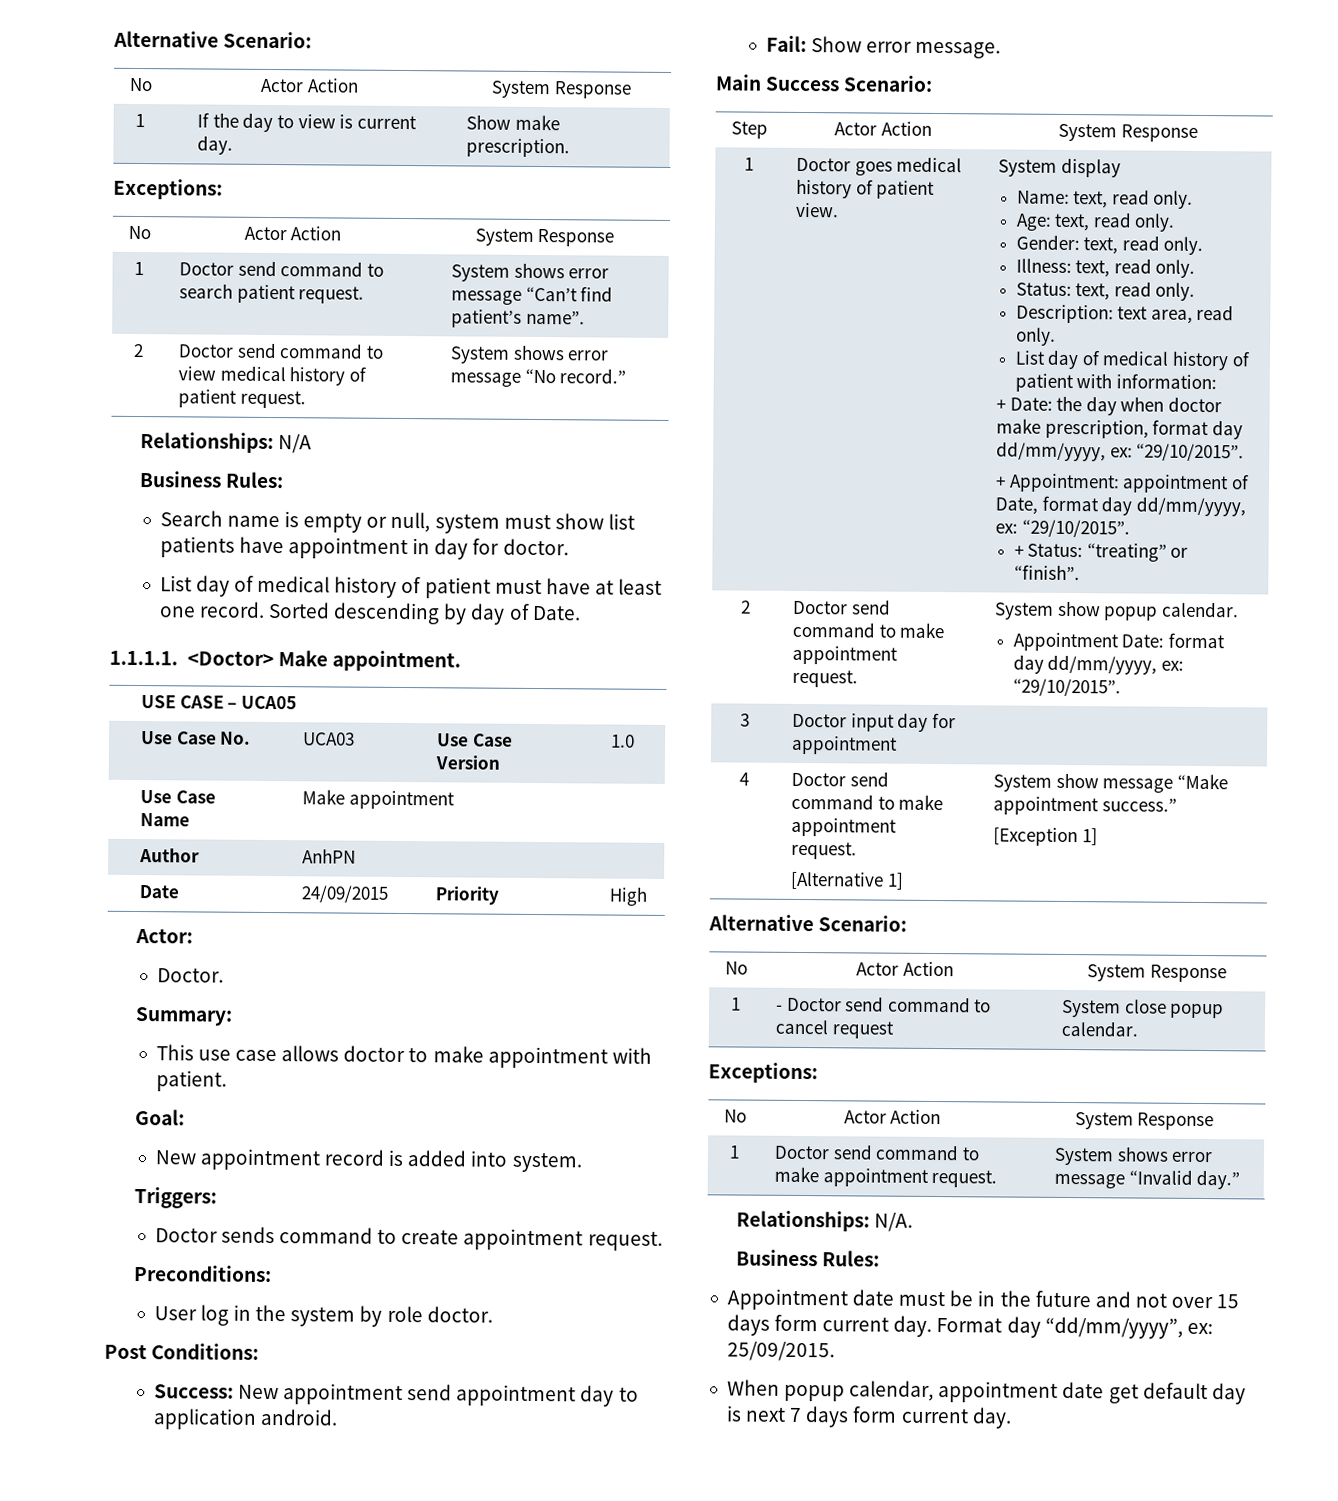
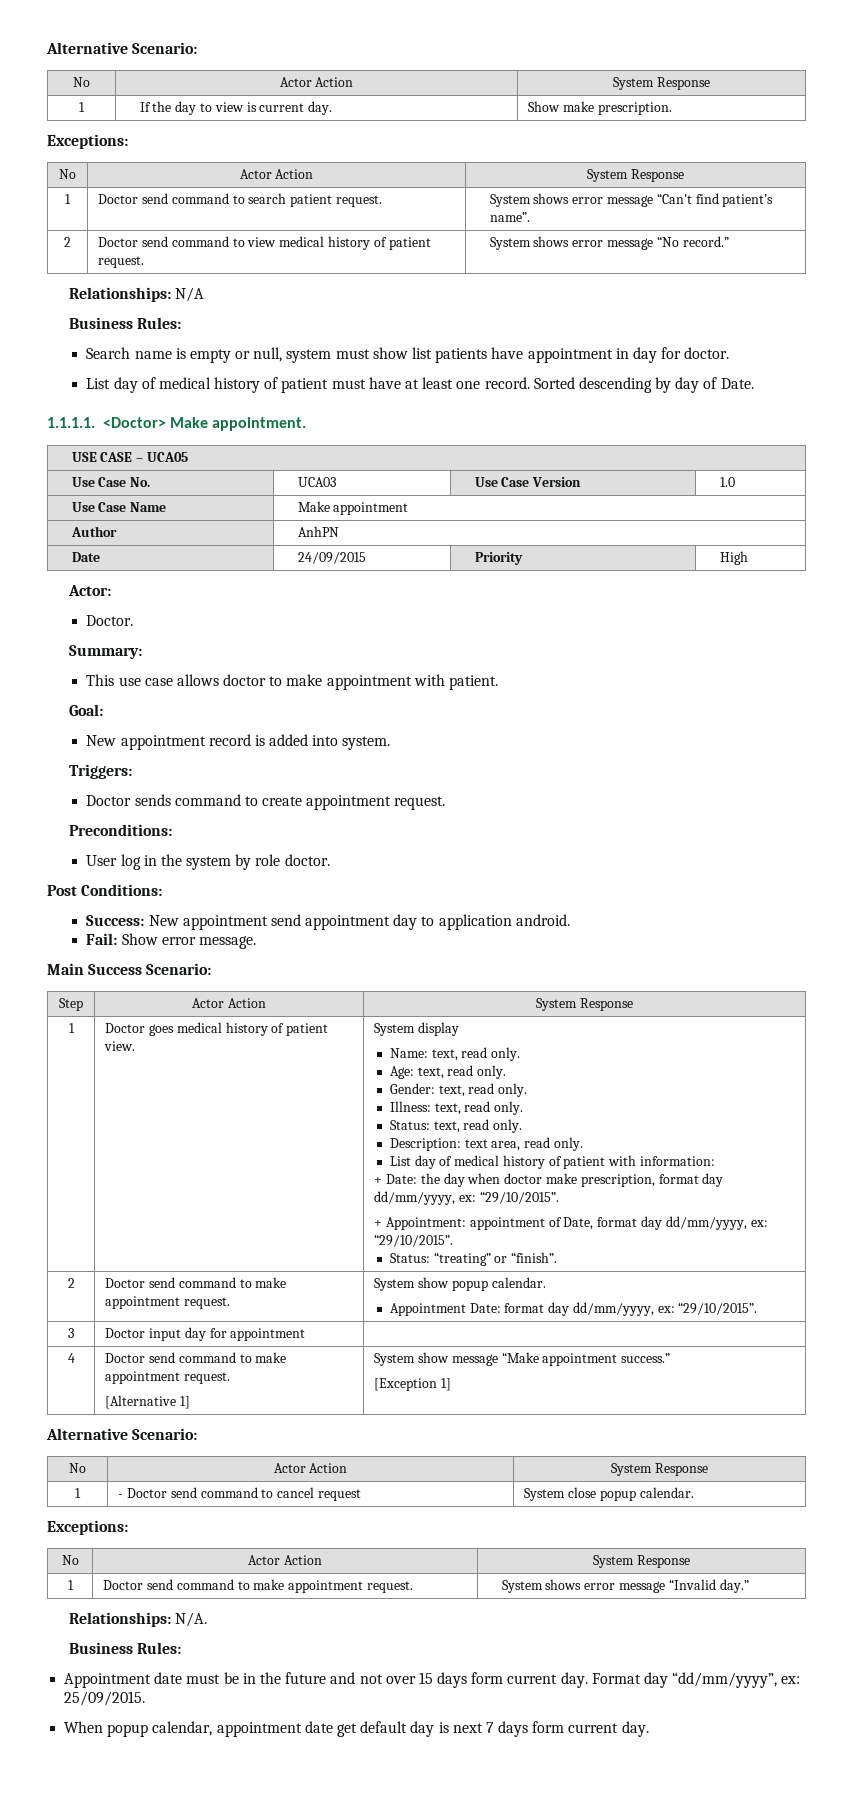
- + Status: “treating” or “finish”.
+ Status: “treating” or “finish”.

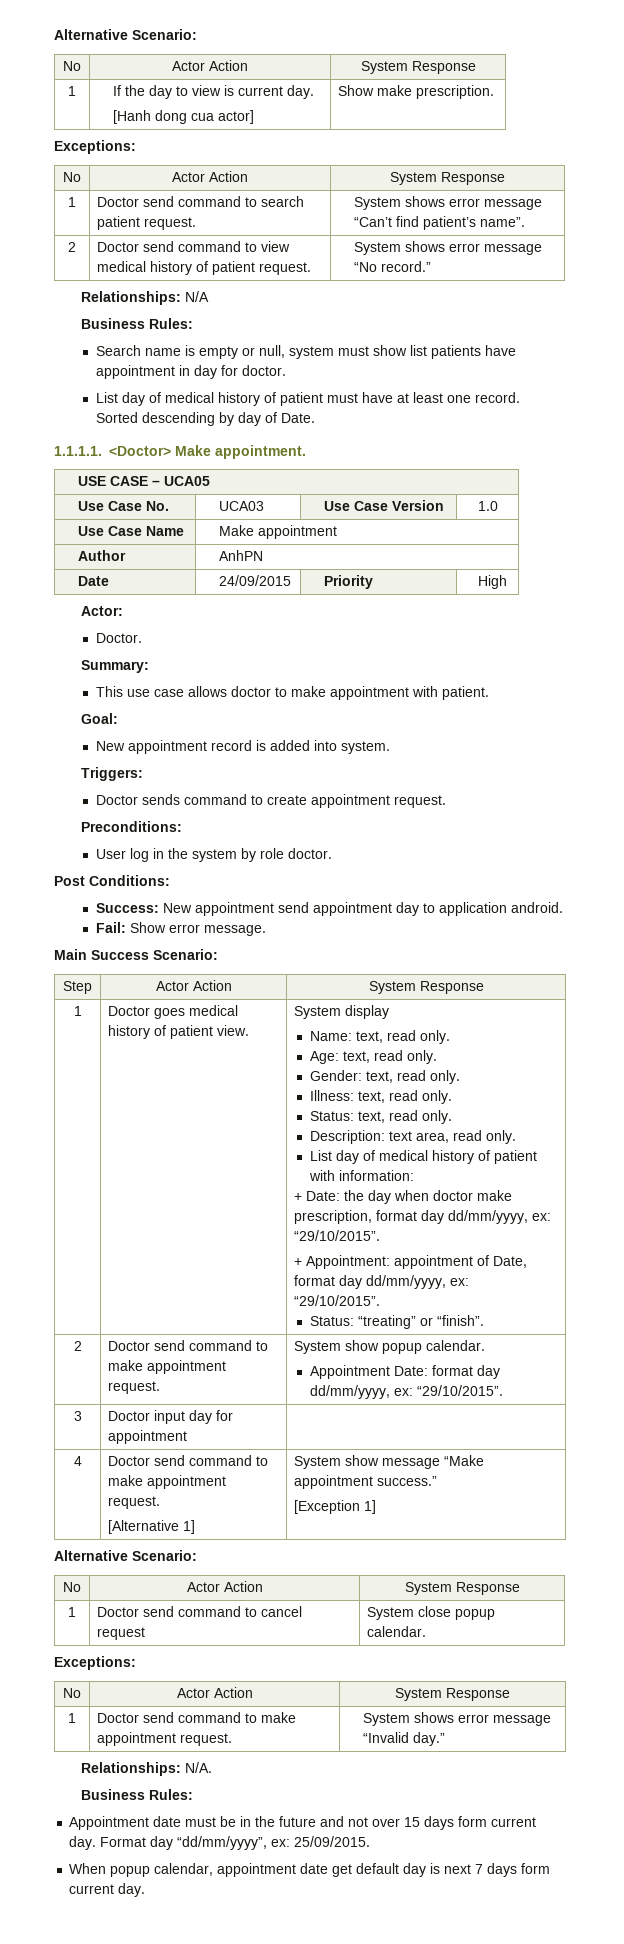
- 1 | If the day to view is current day. | Show make prescription.
+ 1 | If the day to view is current day.
+ [Hanh dong cua actor] | Show make prescription.
- 1 | - Doctor send command to cancel request | System close popup calendar.
+ 1 | Doctor send command to cancel request | System close popup calendar.

